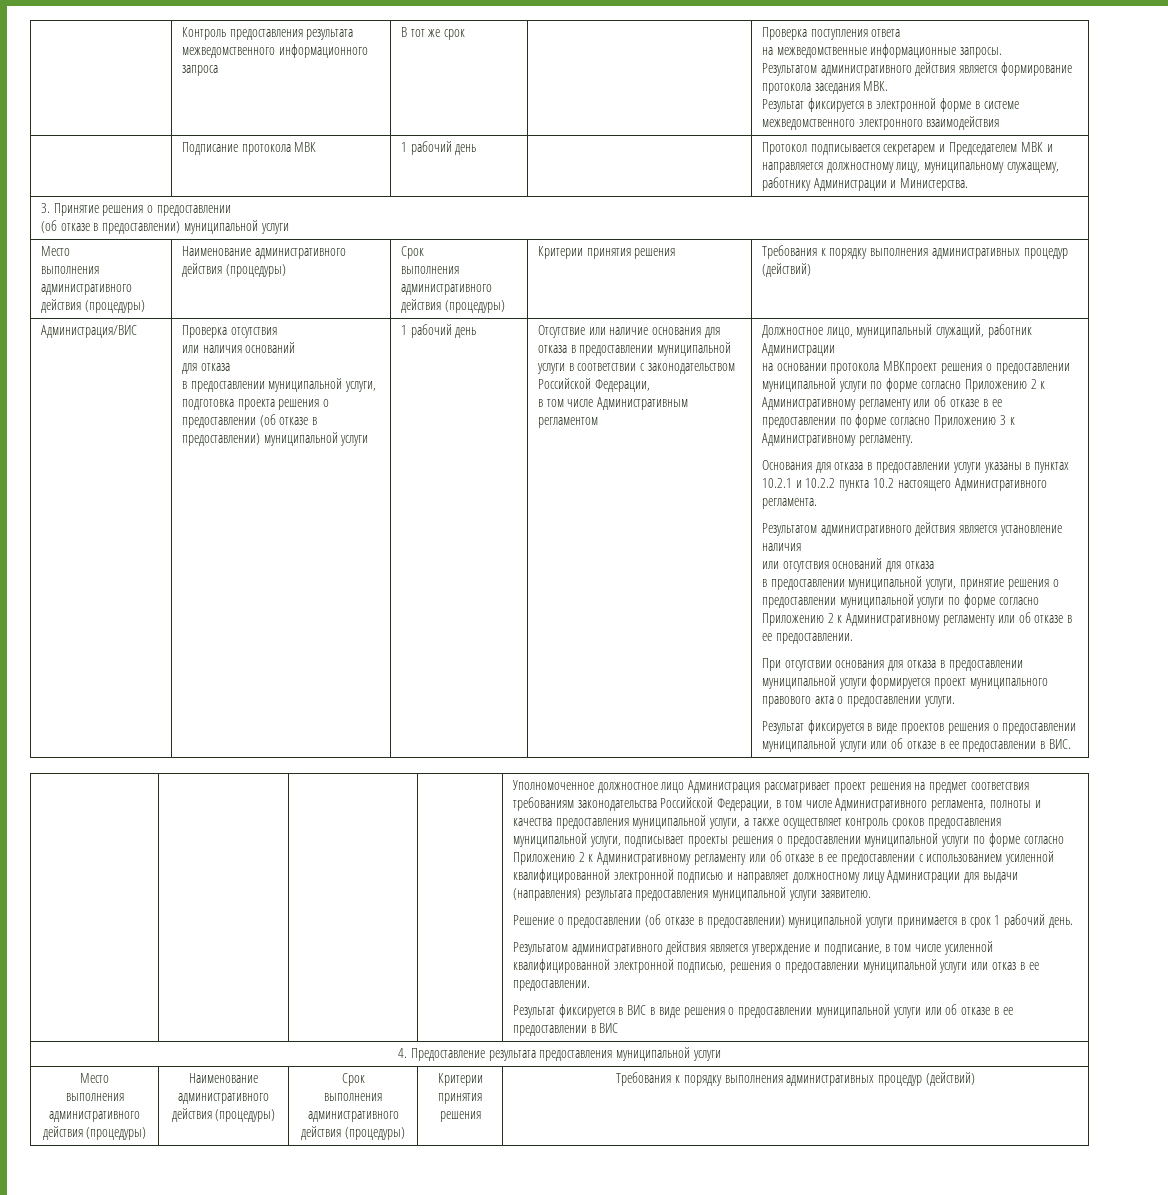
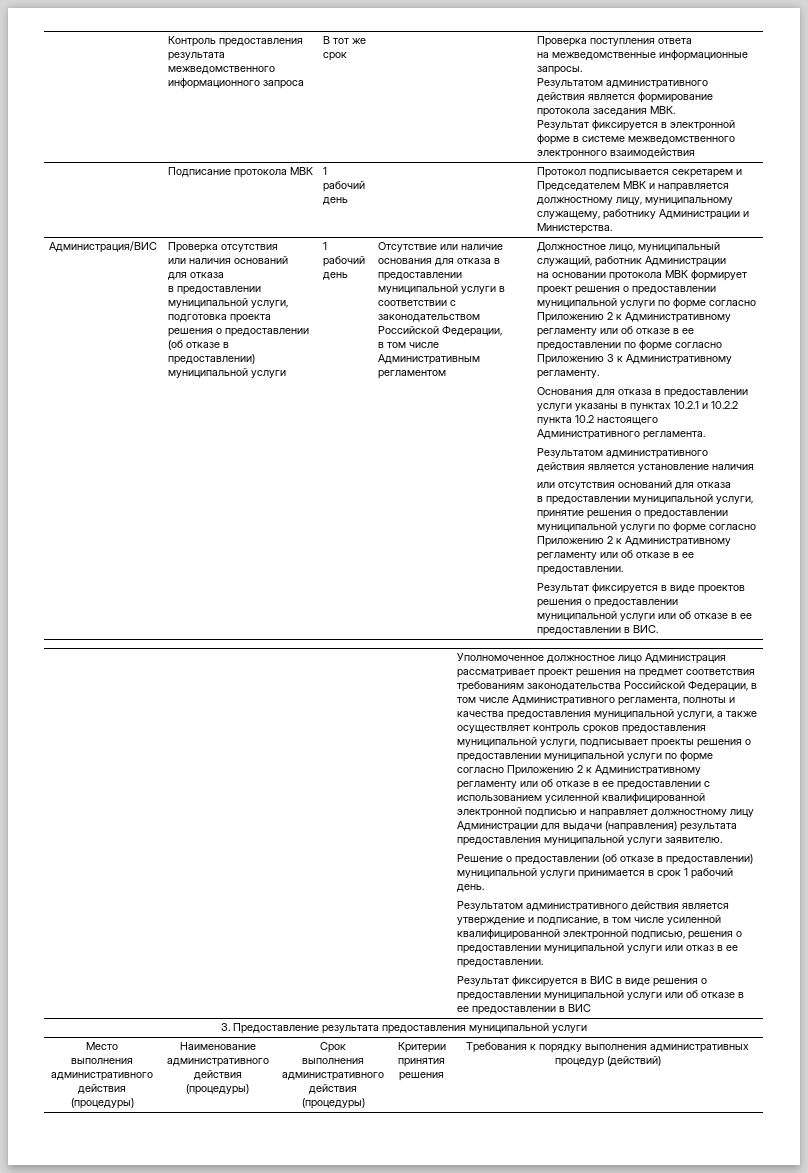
- 3. Принятие решения о предоставлении
- (об отказе в предоставлении) муниципальной услуги
- Место
- выполнения административного действия (процедуры) | Наименование административного действия (процедуры) | Срок
- выполнения административного действия (процедуры) | Критерии принятия решения | Требования к порядку выполнения административных процедур (действий)
- на основании протокола МВКпроект решения о предоставлении муниципальной услуги по форме согласно Приложению 2 к Административному регламенту или об отказе в ее предоставлении по форме согласно Приложению 3 к Административному регламенту.
+ на основании протокола МВК формирует проект решения о предоставлении муниципальной услуги по форме согласно Приложению 2 к Административному регламенту или об отказе в ее предоставлении по форме согласно Приложению 3 к Административному регламенту.
- При отсутствии основания для отказа в предоставлении муниципальной услуги формируется проект муниципального правового акта о предоставлении услуги.
- 4. Предоставление результата предоставления муниципальной услуги
+ 3. Предоставление результата предоставления муниципальной услуги

